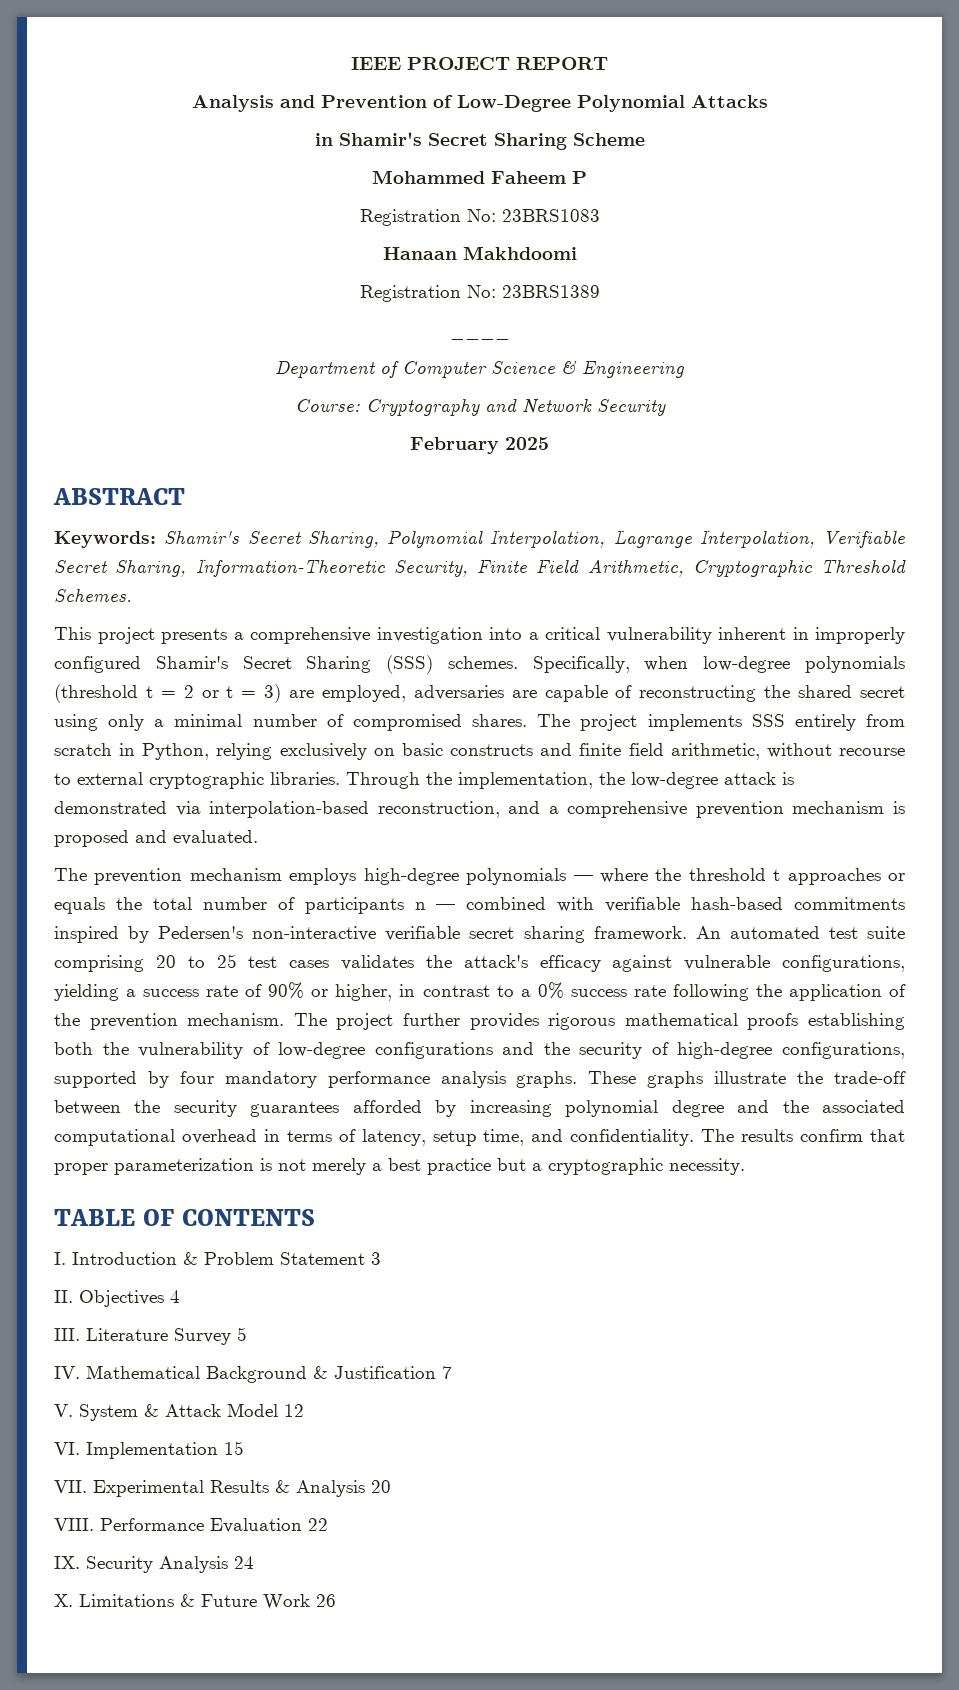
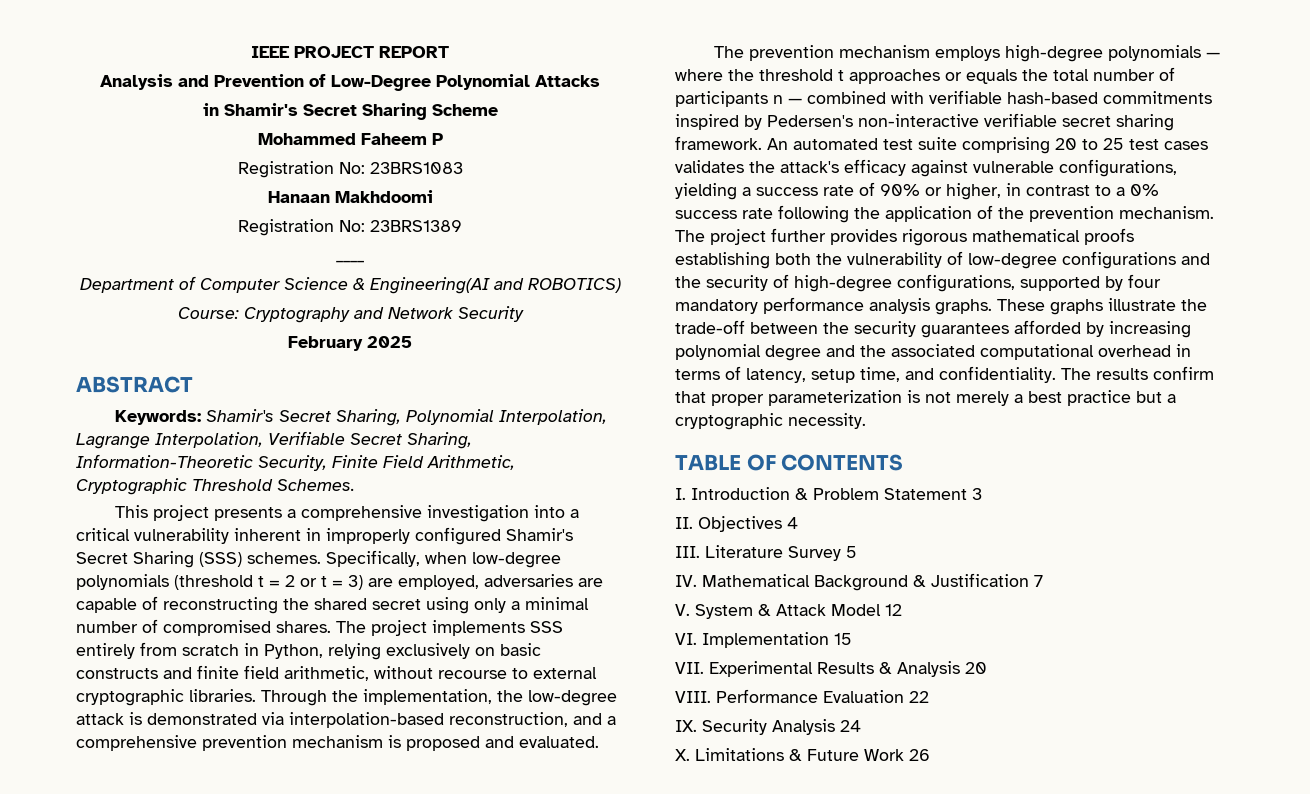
- Department of Computer Science & Engineering
+ Department of Computer Science & Engineering(AI and ROBOTICS)

